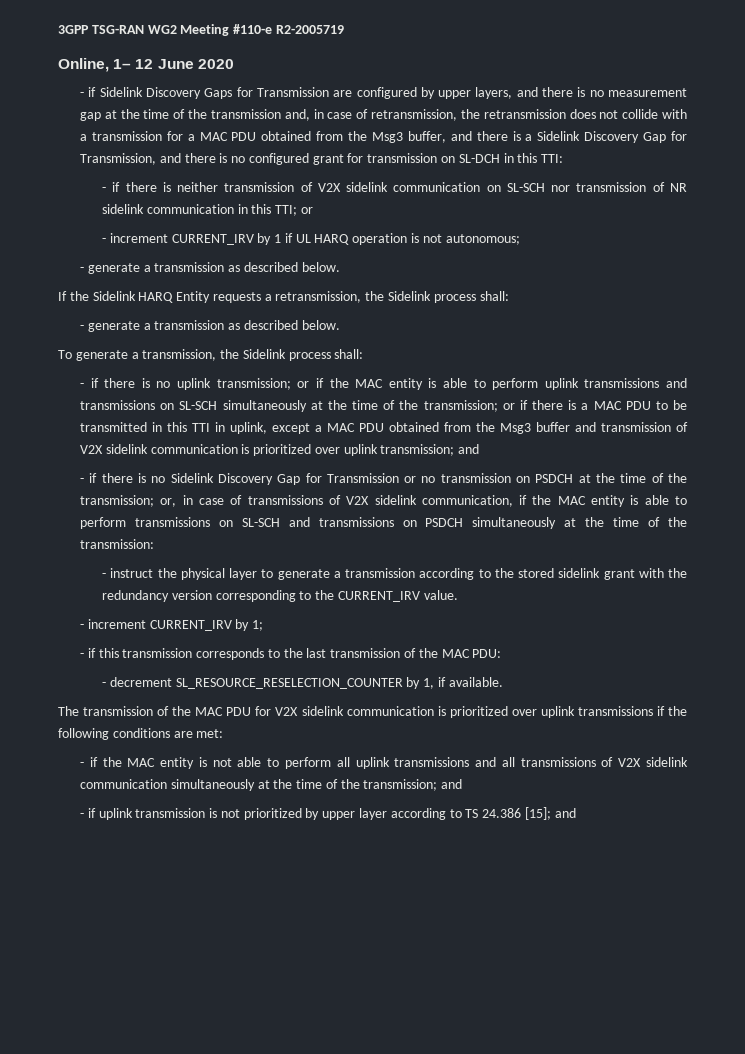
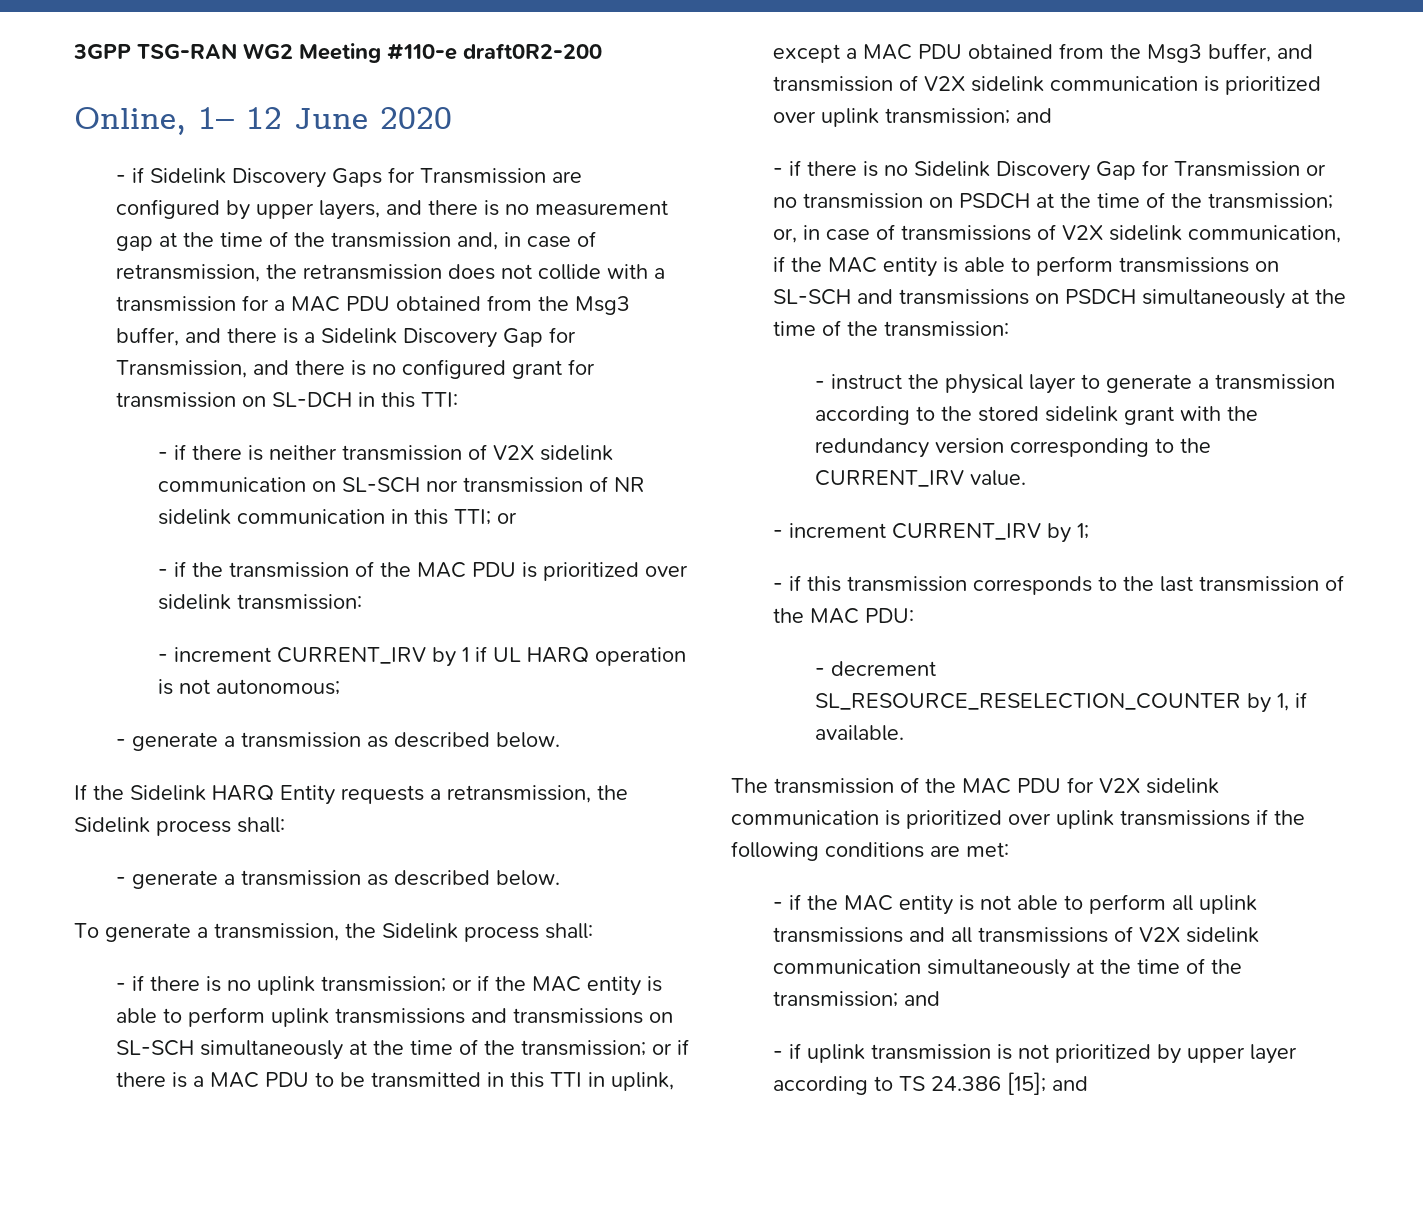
- 3GPP TSG-RAN WG2 Meeting #110-e R2-2005719
+ 3GPP TSG-RAN WG2 Meeting #110-e draft0R2-200
+ - if the transmission of the MAC PDU is prioritized over sidelink transmission:
- or if there is a MAC PDU to be transmitted in this TTI in uplink, except a MAC PDU obtained from the Msg3 buffer and transmission of V2X sidelink communication is prioritized over uplink transmission;
+ or if there is a MAC PDU to be transmitted in this TTI in uplink, except a MAC PDU obtained from the Msg3 buffer, and transmission of V2X sidelink communication is prioritized over uplink transmission;

